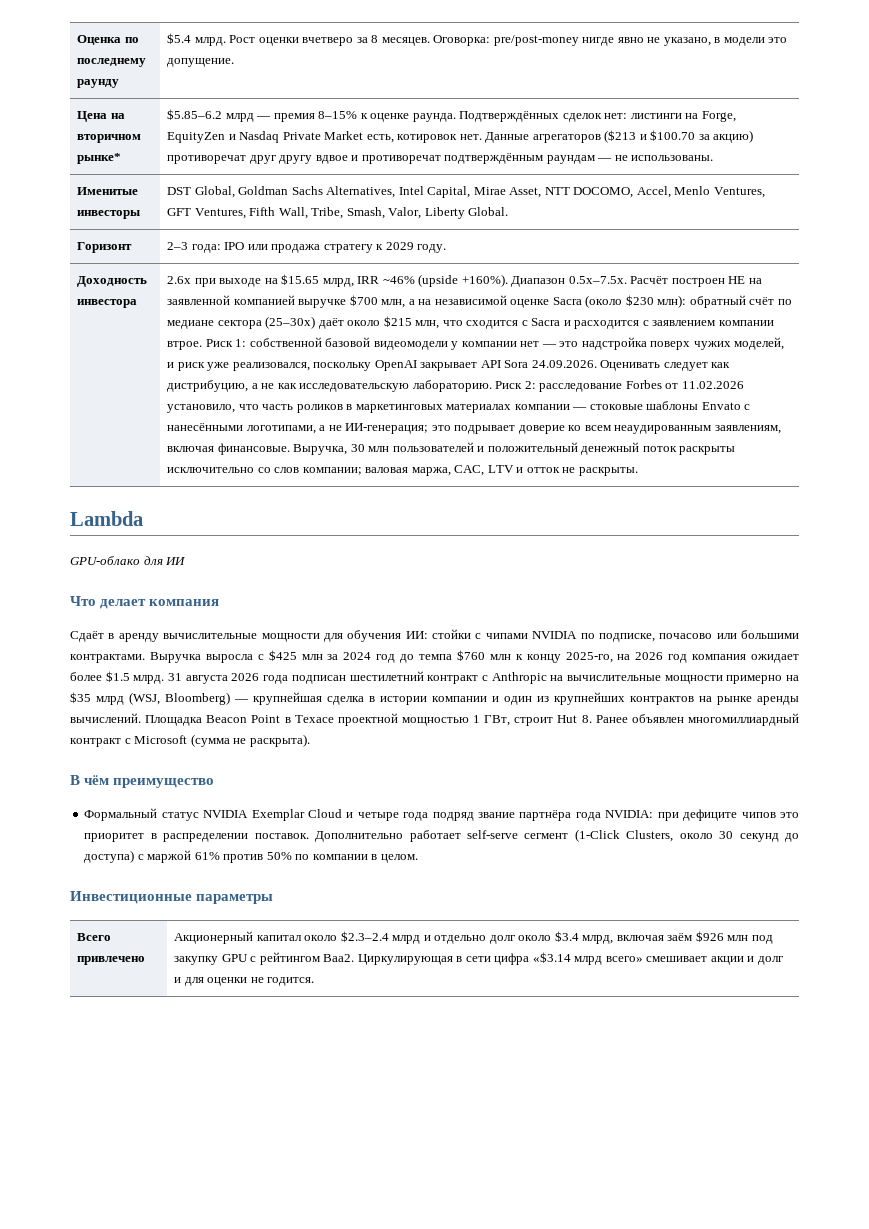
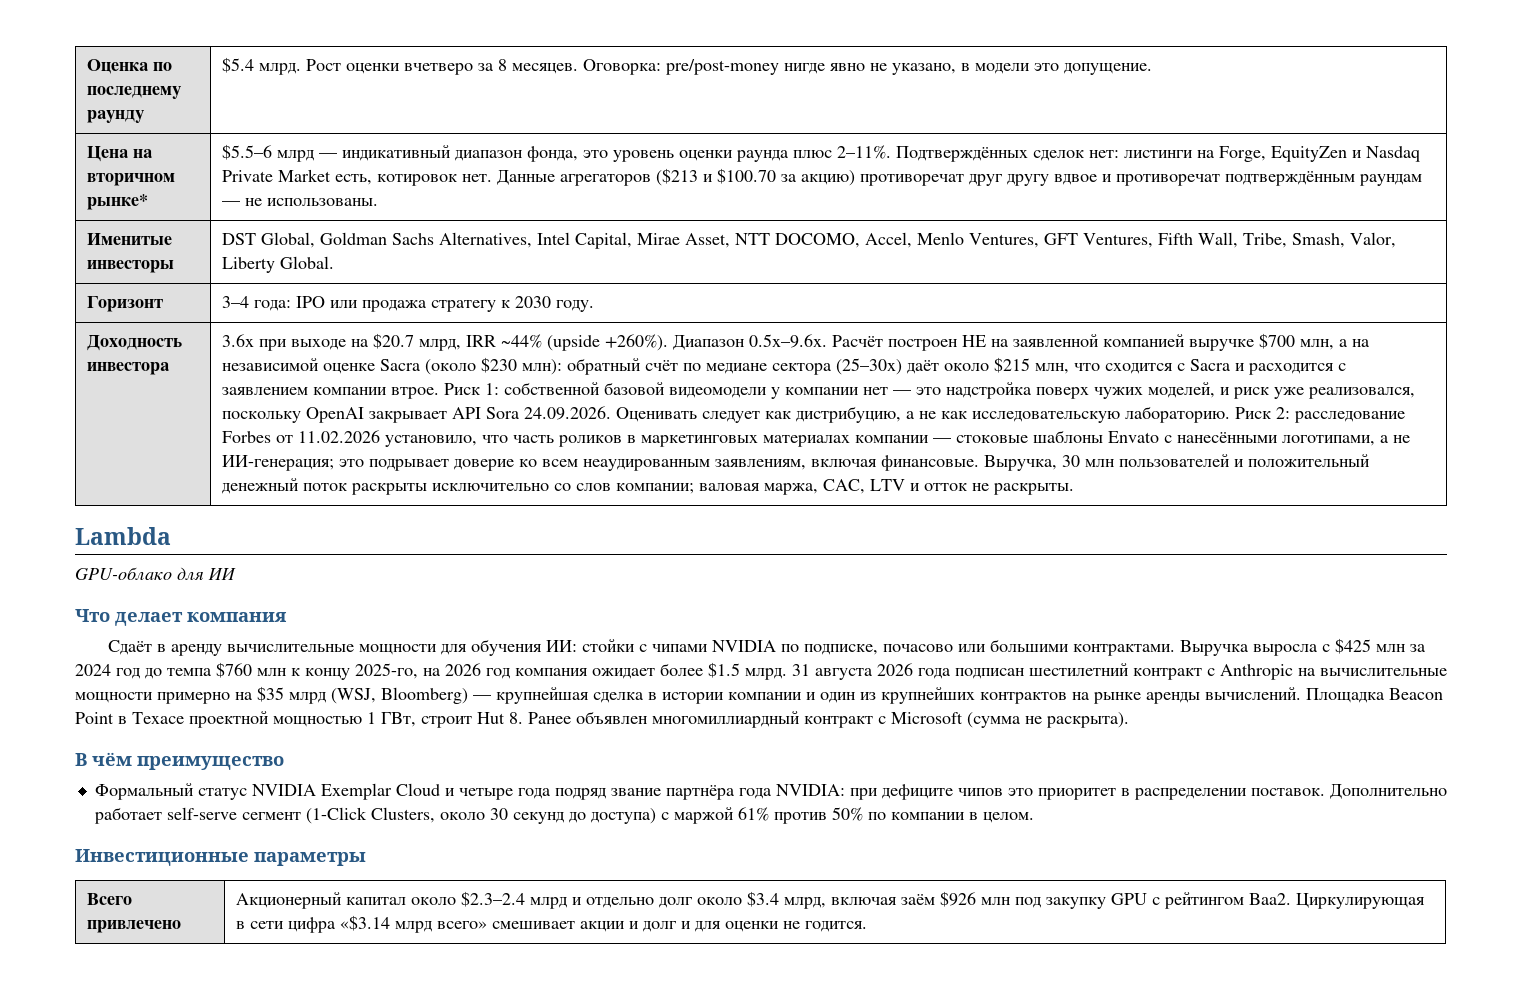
- $5.85–6.2 млрд — премия 8–15% к оценке раунда.
+ $5.5–6 млрд — индикативный диапазон фонда, это уровень оценки раунда плюс 2–11%.
- Горизонт | 2–3 года: IPO или продажа стратегу к 2029 году.
+ Горизонт | 3–4 года: IPO или продажа стратегу к 2030 году.
- 2.6x при выходе на $15.65 млрд, IRR ~46% (upside +160%). Диапазон 0.5x–7.5x. Расчёт построен НЕ на заявленной компанией выручке $700 млн, а на независимой оценке Sacra (около $230 млн): обратный счёт по медиане сектора (25–30x) даёт около $215 млн, что сходится с Sacra и расходится с заявлением компании втрое.
+ 3.6x при выходе на $20.7 млрд, IRR ~44% (upside +260%). Диапазон 0.5x–9.6x. Расчёт построен НЕ на заявленной компанией выручке $700 млн, а на независимой оценке Sacra (около $230 млн): обратный счёт по медиане сектора (25–30x) даёт около $215 млн, что сходится с Sacra и расходится с заявлением компании втрое.

